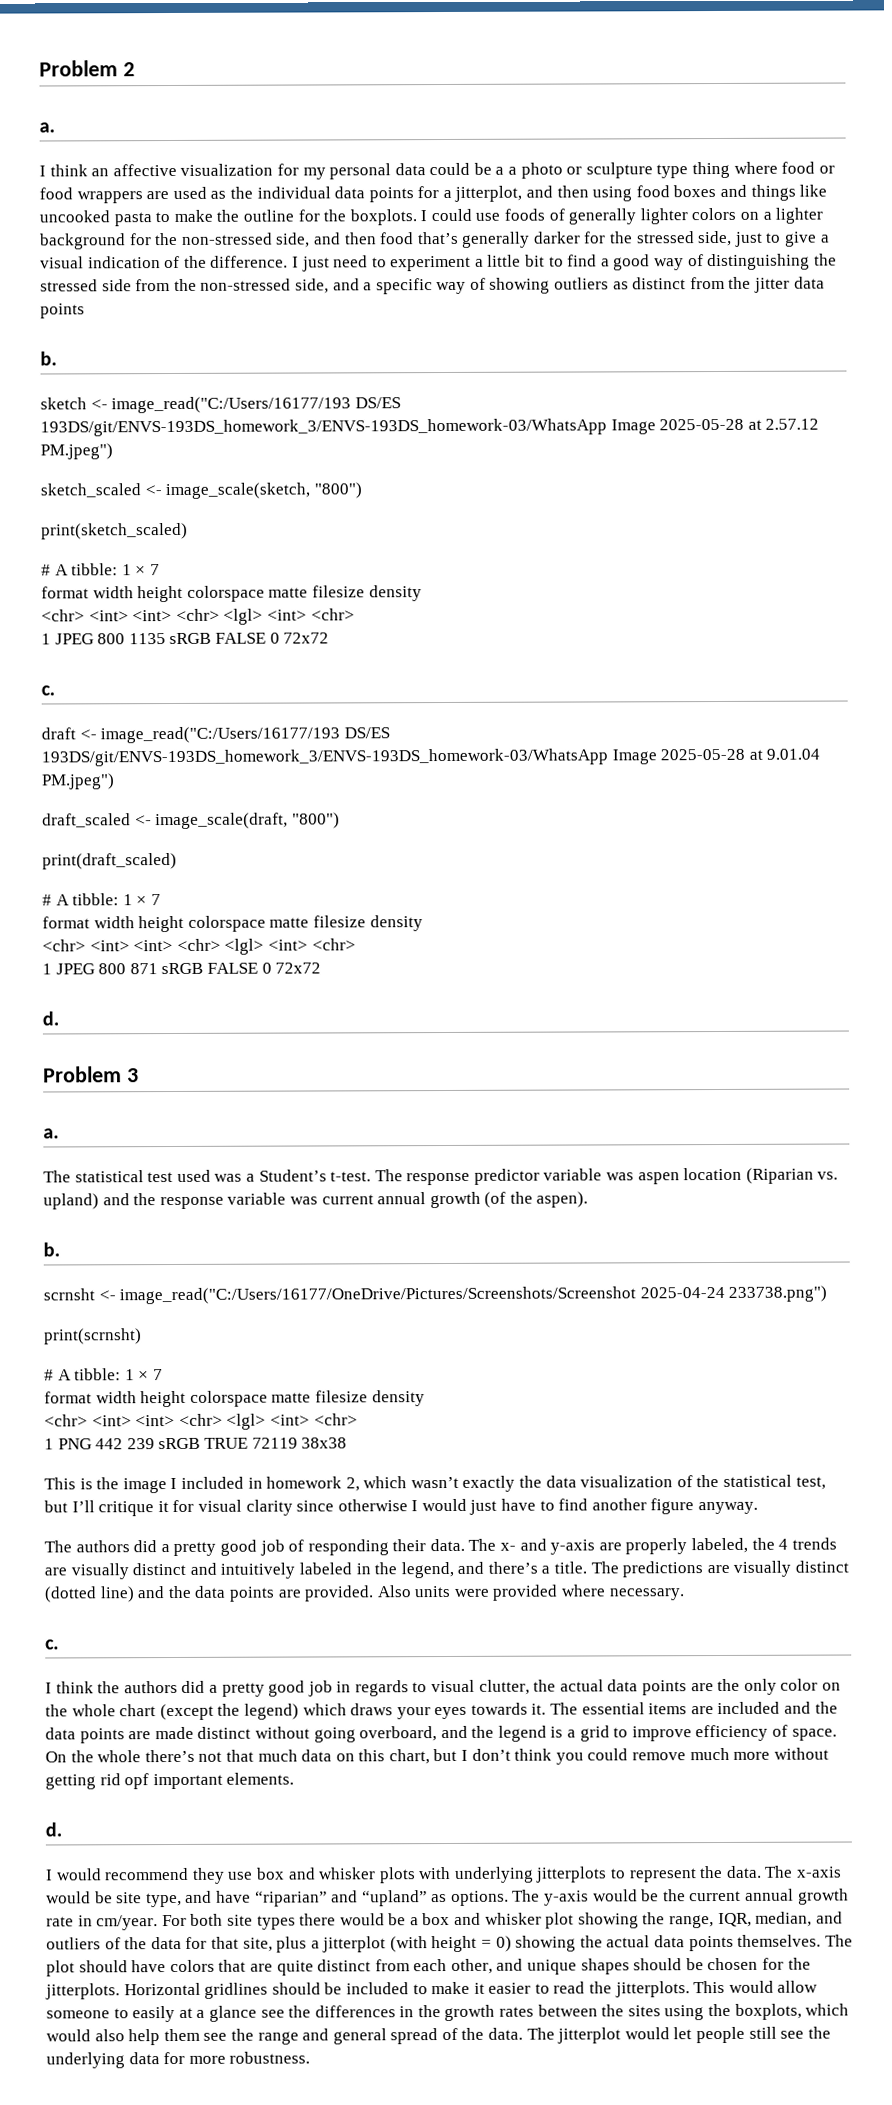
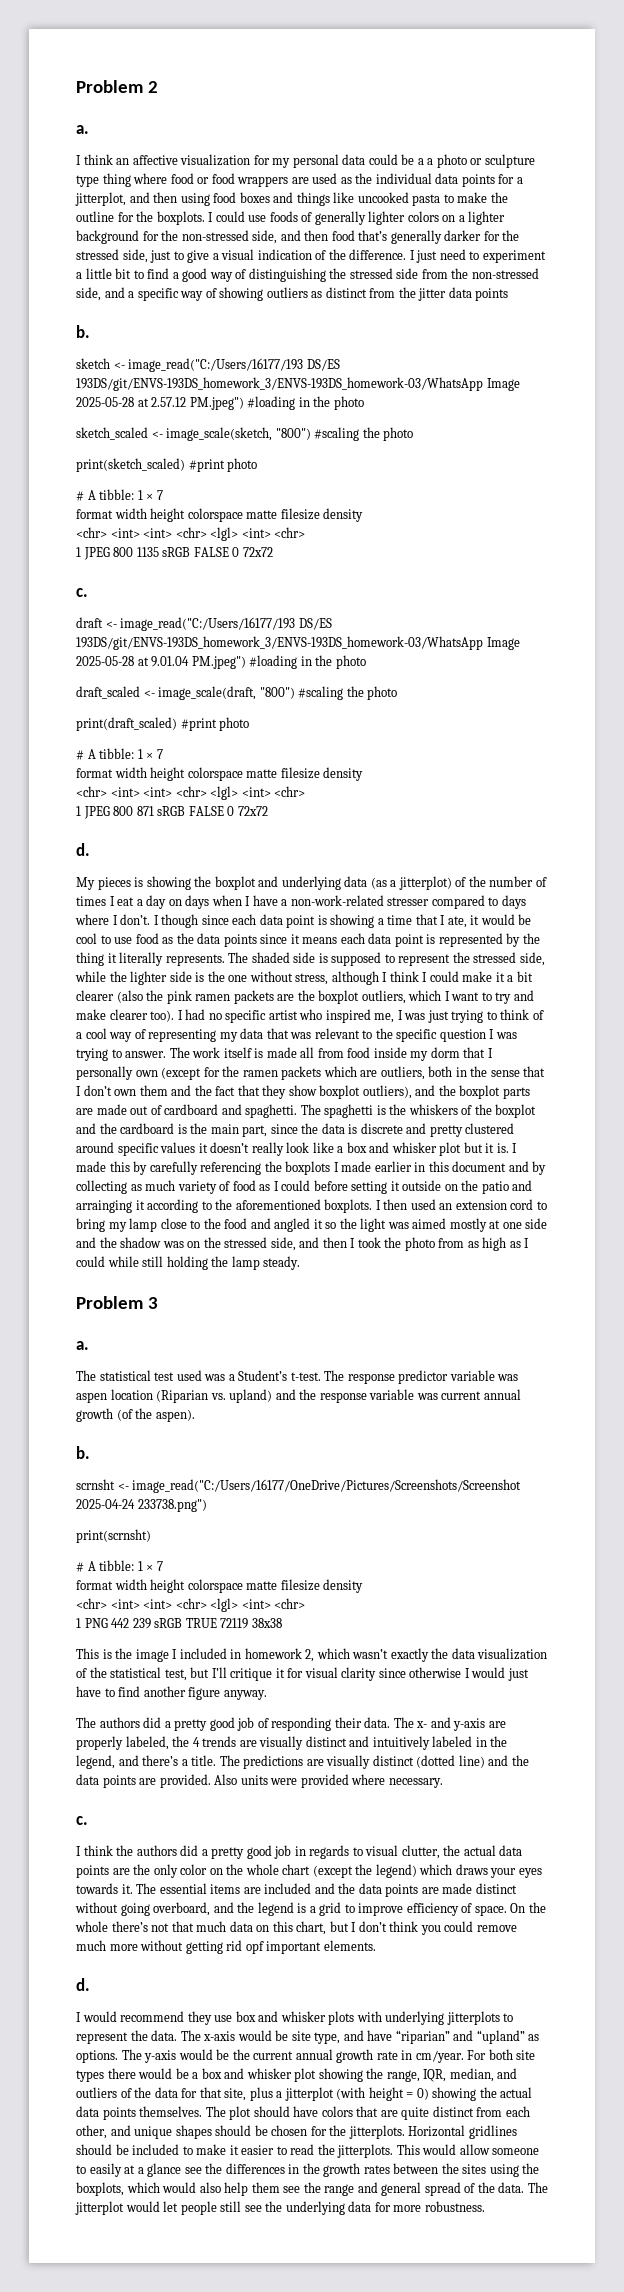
- sketch <- image_read("C:/Users/16177/193 DS/ES 193DS/git/ENVS-193DS_homework_3/ENVS-193DS_homework-03/WhatsApp Image 2025-05-28 at 2.57.12 PM.jpeg")
+ sketch <- image_read("C:/Users/16177/193 DS/ES 193DS/git/ENVS-193DS_homework_3/ENVS-193DS_homework-03/WhatsApp Image 2025-05-28 at 2.57.12 PM.jpeg") #loading in the photo
- sketch_scaled <- image_scale(sketch, "800")
+ sketch_scaled <- image_scale(sketch, "800") #scaling the photo
- print(sketch_scaled)
+ print(sketch_scaled) #print photo
- draft <- image_read("C:/Users/16177/193 DS/ES 193DS/git/ENVS-193DS_homework_3/ENVS-193DS_homework-03/WhatsApp Image 2025-05-28 at 9.01.04 PM.jpeg")
+ draft <- image_read("C:/Users/16177/193 DS/ES 193DS/git/ENVS-193DS_homework_3/ENVS-193DS_homework-03/WhatsApp Image 2025-05-28 at 9.01.04 PM.jpeg") #loading in the photo
- draft_scaled <- image_scale(draft, "800")
+ draft_scaled <- image_scale(draft, "800") #scaling the photo
- print(draft_scaled)
+ print(draft_scaled) #print photo
+ My pieces is showing the boxplot and underlying data (as a jitterplot) of the number of times I eat a day on days when I have a non-work-related stresser compared to days where I don’t. I though since each data point is showing a time that I ate, it would be cool to use food as the data points since it means each data point is represented by the thing it literally represents. The shaded side is supposed to represent the stressed side, while the lighter side is the one without stress, although I think I could make it a bit clearer (also the pink ramen packets are the boxplot outliers, which I want to try and make clearer too). I had no specific artist who inspired me, I was just trying to think of a cool way of representing my data that was relevant to the specific question I was trying to answer. The work itself is made all from food inside my dorm that I personally own (except for the ramen packets which are outliers, both in the sense that I don’t own them and the fact that they show boxplot outliers), and the boxplot parts are made out of cardboard and spaghetti. The spaghetti is the whiskers of the boxplot and the cardboard is the main part, since the data is discrete and pretty clustered around specific values it doesn’t really look like a box and whisker plot but it is. I made this by carefully referencing the boxplots I made earlier in this document and by collecting as much variety of food as I could before setting it outside on the patio and arrainging it according to the aforementioned boxplots. I then used an extension cord to bring my lamp close to the food and angled it so the light was aimed mostly at one side and the shadow was on the stressed side, and then I took the photo from as high as I could while still holding the lamp steady.

